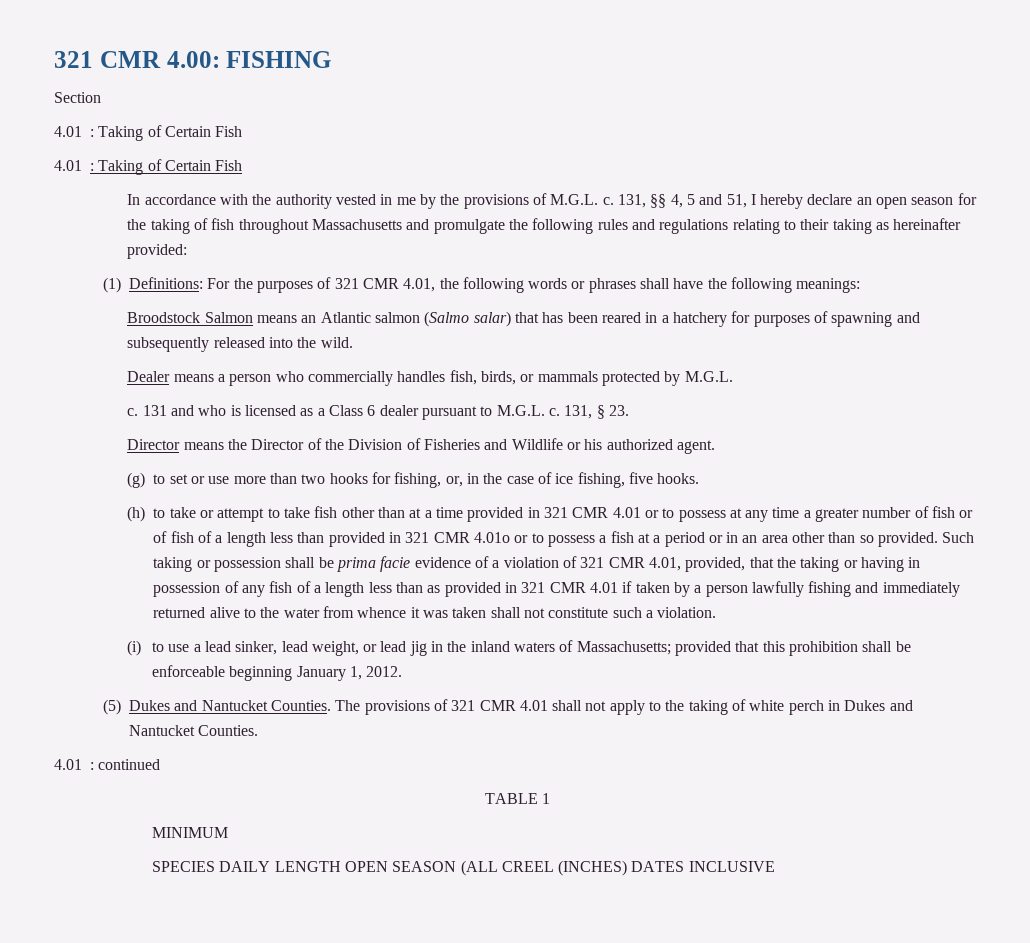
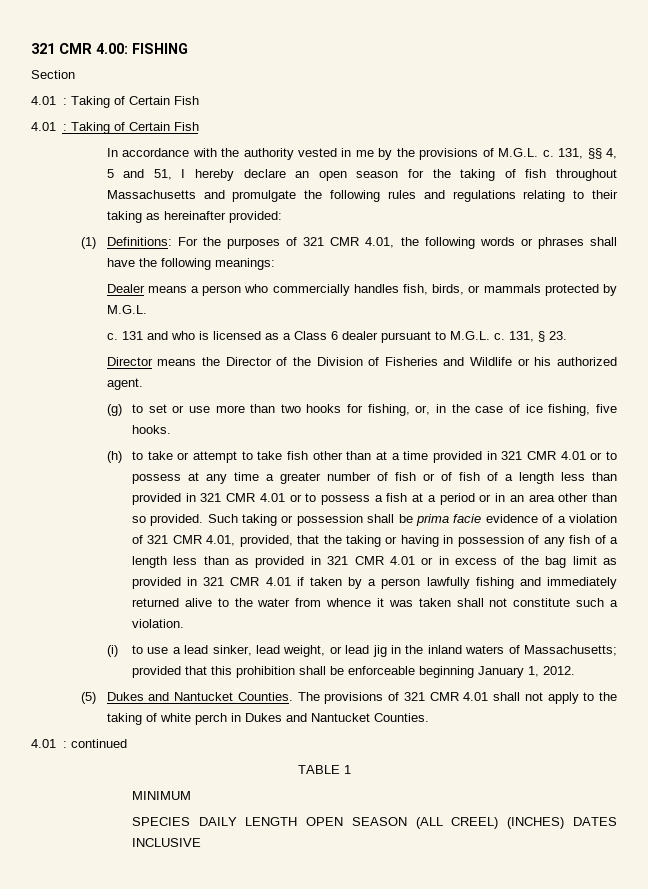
- Broodstock Salmon means an Atlantic salmon (Salmo salar) that has been reared in a hatchery for purposes of spawning and subsequently released into the wild.
- (h) to take or attempt to take fish other than at a time provided in 321 CMR 4.01 or to possess at any time a greater number of fish or of fish of a length less than provided in 321 CMR 4.01o or to possess a fish at a period or in an area other than so provided.
+ (h) to take or attempt to take fish other than at a time provided in 321 CMR 4.01 or to possess at any time a greater number of fish or of fish of a length less than provided in 321 CMR 4.01 or to possess a fish at a period or in an area other than so provided.
- Such taking or possession shall be prima facie evidence of a violation of 321 CMR 4.01, provided, that the taking or having in possession of any fish of a length less than as provided in 321 CMR 4.01 if taken by a person lawfully fishing and immediately returned alive to the water from whence it was taken shall not constitute such a violation.
+ Such taking or possession shall be prima facie evidence of a violation of 321 CMR 4.01, provided, that the taking or having in possession of any fish of a length less than as provided in 321 CMR 4.01 or in excess of the bag limit as provided in 321 CMR 4.01 if taken by a person lawfully fishing and immediately returned alive to the water from whence it was taken shall not constitute such a violation.
- SPECIES DAILY LENGTH OPEN SEASON (ALL CREEL (INCHES) DATES INCLUSIVE
+ SPECIES DAILY LENGTH OPEN SEASON (ALL CREEL) (INCHES) DATES INCLUSIVE

